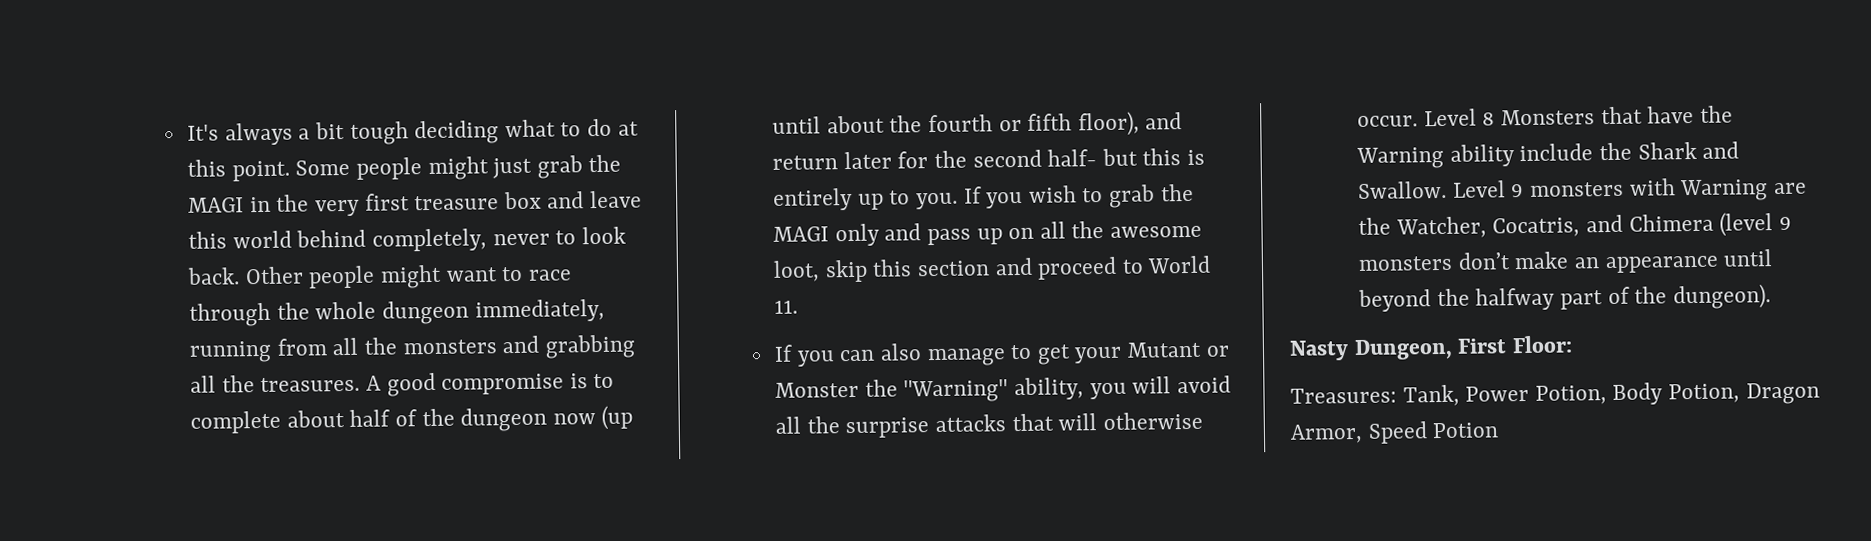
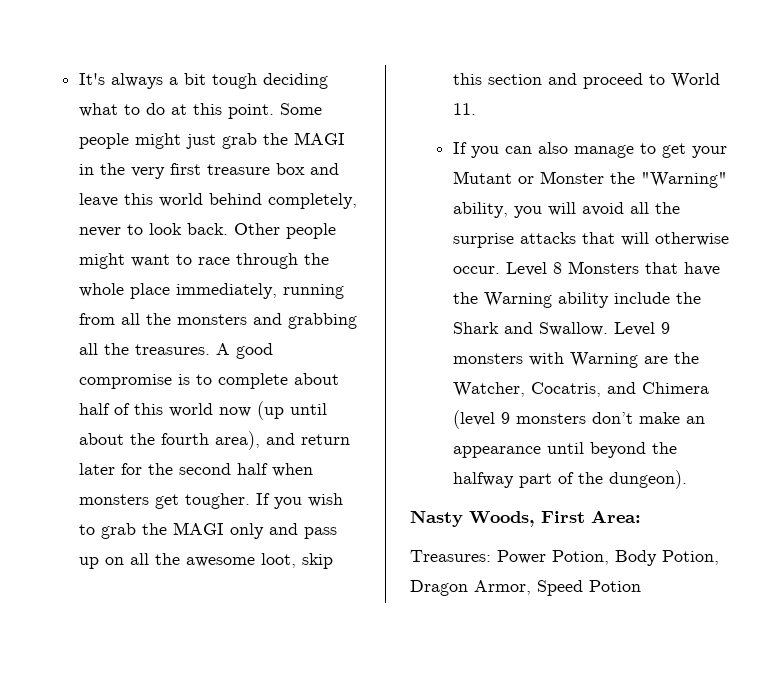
- Other people might want to race through the whole dungeon immediately, running from all the monsters and grabbing all the treasures.
+ Other people might want to race through the whole place immediately, running from all the monsters and grabbing all the treasures.
- A good compromise is to complete about half of the dungeon now (up until about the fourth or fifth floor), and return later for the second half- but this is entirely up to you.
+ A good compromise is to complete about half of this world now (up until about the fourth area), and return later for the second half when monsters get tougher.
- Nasty Dungeon, First Floor:
+ Nasty Woods, First Area:
- Treasures: Tank, Power Potion, Body Potion, Dragon Armor, Speed Potion
+ Treasures: Power Potion, Body Potion, Dragon Armor, Speed Potion

